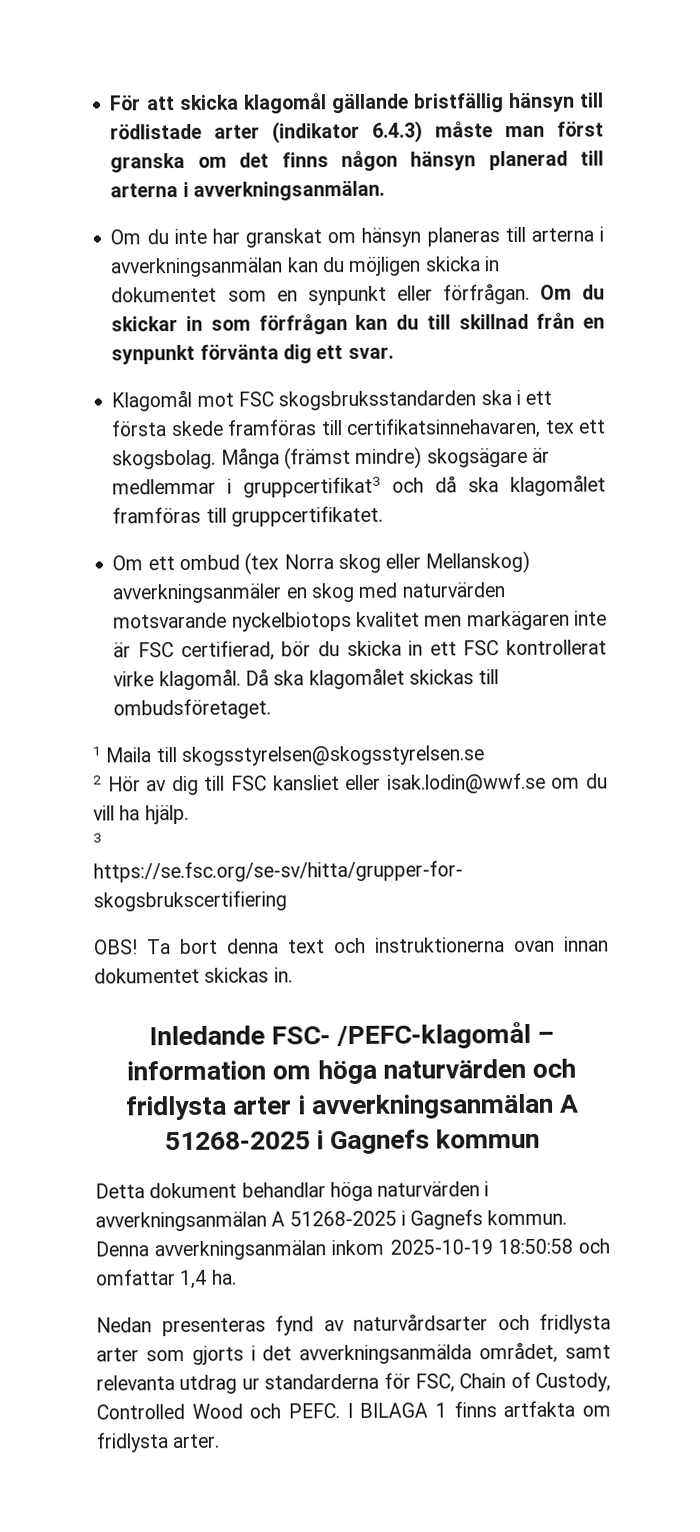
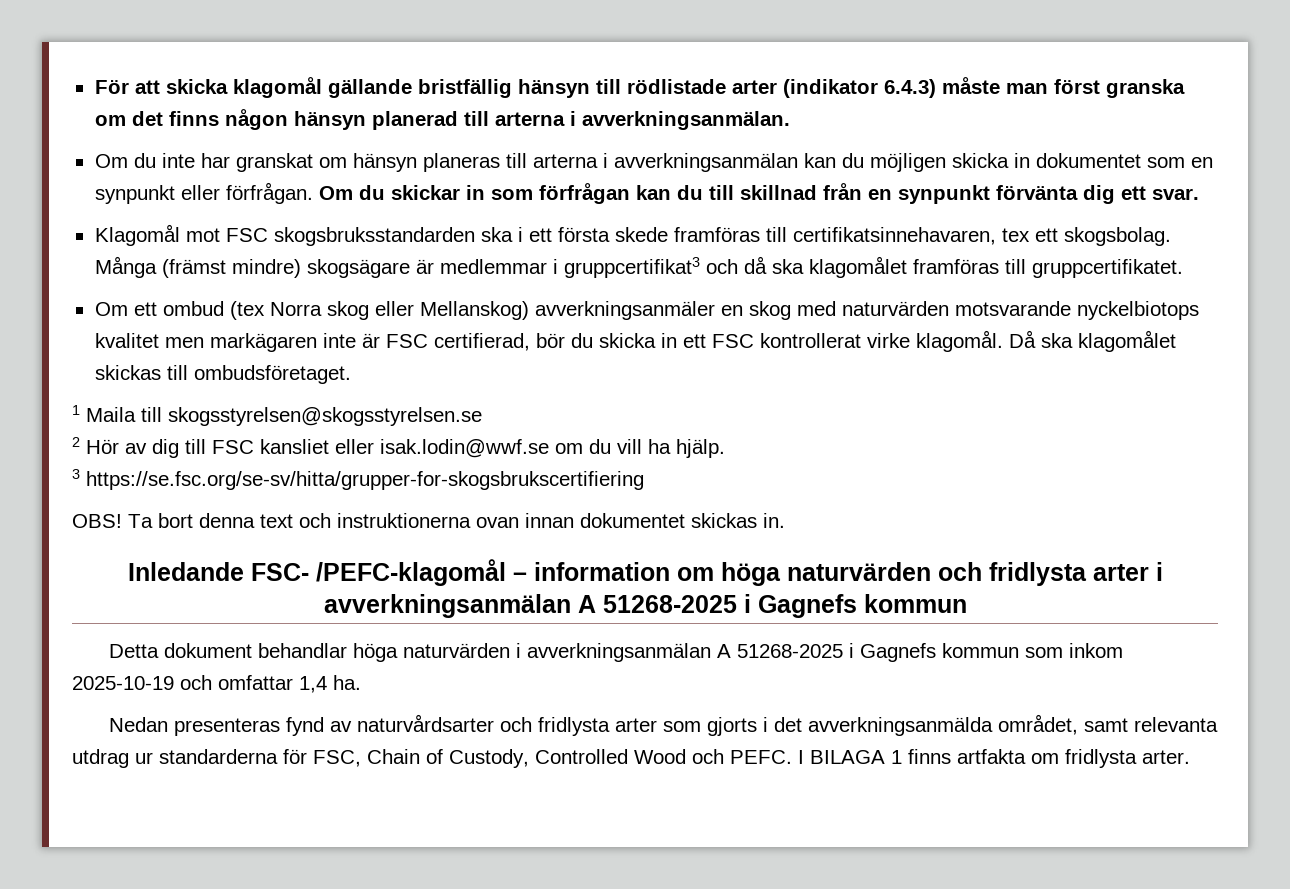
- Detta dokument behandlar höga naturvärden i avverkningsanmälan A 51268-2025 i Gagnefs kommun. Denna avverkningsanmälan inkom 2025-10-19 18:50:58 och omfattar 1,4 ha.
+ Detta dokument behandlar höga naturvärden i avverkningsanmälan A 51268-2025 i Gagnefs kommun som inkom 2025-10-19 och omfattar 1,4 ha.

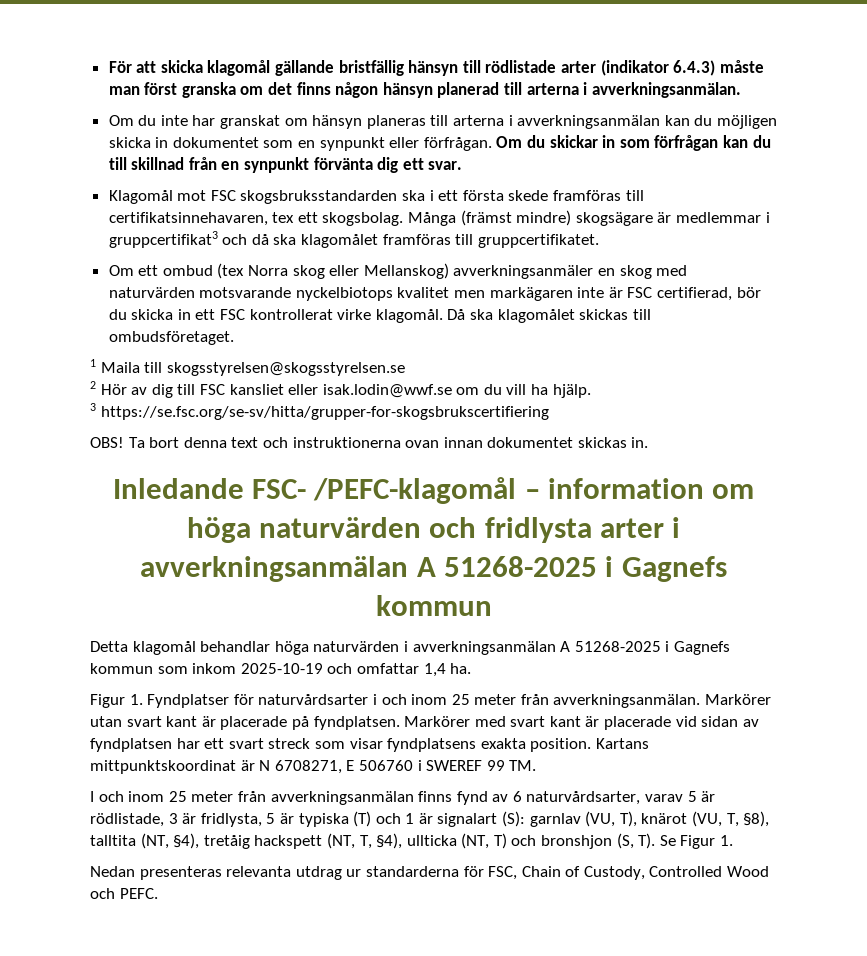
- Detta dokument behandlar höga naturvärden i avverkningsanmälan A 51268-2025 i Gagnefs kommun som inkom 2025-10-19 och omfattar 1,4 ha.
+ Detta klagomål behandlar höga naturvärden i avverkningsanmälan A 51268-2025 i Gagnefs kommun som inkom 2025-10-19 och omfattar 1,4 ha.
- Nedan presenteras fynd av naturvårdsarter och fridlysta arter som gjorts i det avverkningsanmälda området, samt relevanta utdrag ur standarderna för FSC, Chain of Custody, Controlled Wood och PEFC. I BILAGA 1 finns artfakta om fridlysta arter.
+ Figur 1. Fyndplatser för naturvårdsarter i och inom 25 meter från avverkningsanmälan. Markörer utan svart kant är placerade på fyndplatsen. Markörer med svart kant är placerade vid sidan av fyndplatsen har ett svart streck som visar fyndplatsens exakta position. Kartans mittpunktskoordinat är N 6708271, E 506760 i SWEREF 99 TM.
+ I och inom 25 meter från avverkningsanmälan finns fynd av 6 naturvårdsarter, varav 5 är rödlistade, 3 är fridlysta, 5 är typiska (T) och 1 är signalart (S): garnlav (VU, T), knärot (VU, T, §8), talltita (NT, §4), tretåig hackspett (NT, T, §4), ullticka (NT, T) och bronshjon (S, T). Se Figur 1.
+ Nedan presenteras relevanta utdrag ur standarderna för FSC, Chain of Custody, Controlled Wood och PEFC.

